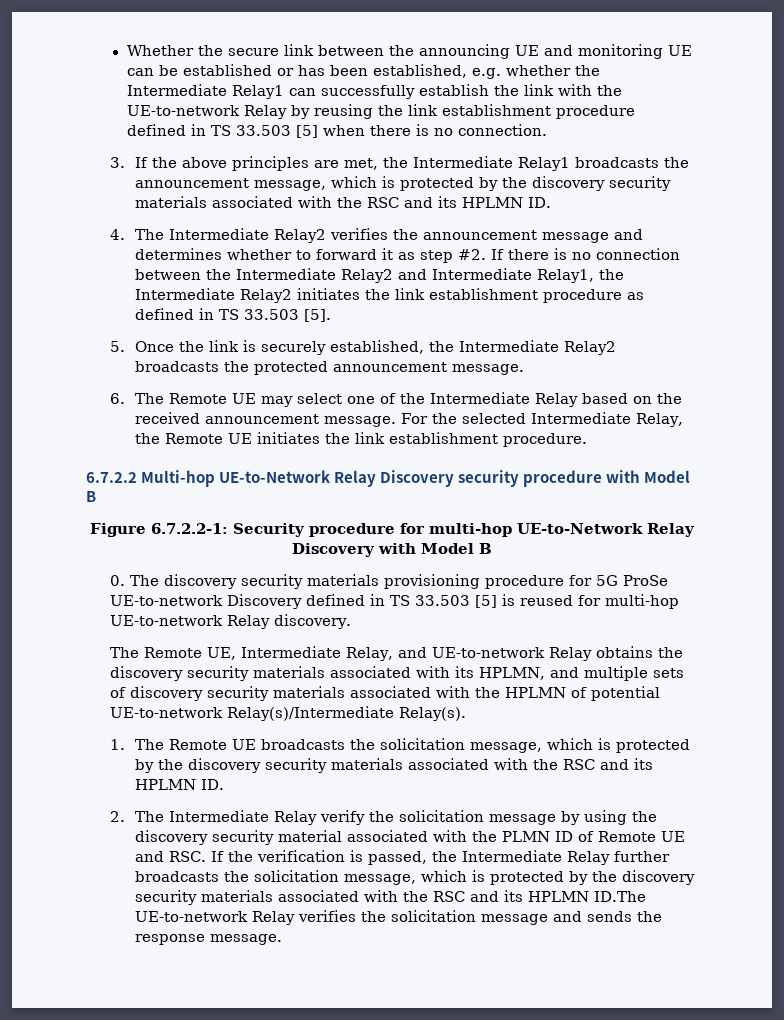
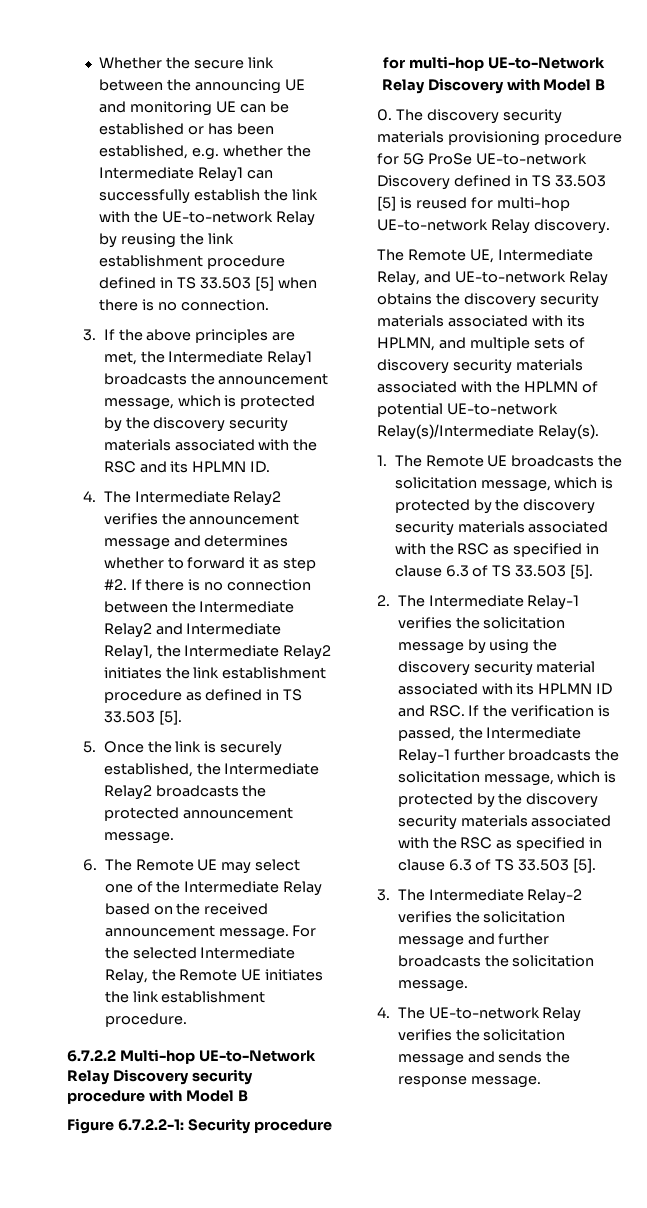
- 1. The Remote UE broadcasts the solicitation message, which is protected by the discovery security materials associated with the RSC and its HPLMN ID.
+ 1. The Remote UE broadcasts the solicitation message, which is protected by the discovery security materials associated with the RSC as specified in clause 6.3 of TS 33.503 [5].
- 2. The Intermediate Relay verify the solicitation message by using the discovery security material associated with the PLMN ID of Remote UE and RSC. If the verification is passed, the Intermediate Relay further broadcasts the solicitation message, which is protected by the discovery security materials associated with the RSC and its HPLMN ID.The UE-to-network Relay verifies the solicitation message and sends the response message.
+ 2. The Intermediate Relay-1 verifies the solicitation message by using the discovery security material associated with its HPLMN ID and RSC. If the verification is passed, the Intermediate Relay-1 further broadcasts the solicitation message, which is protected by the discovery security materials associated with the RSC as specified in clause 6.3 of TS 33.503 [5].
+ 3. The Intermediate Relay-2 verifies the solicitation message and further broadcasts the solicitation message.
+ 4. The UE-to-network Relay verifies the solicitation message and sends the response message.

